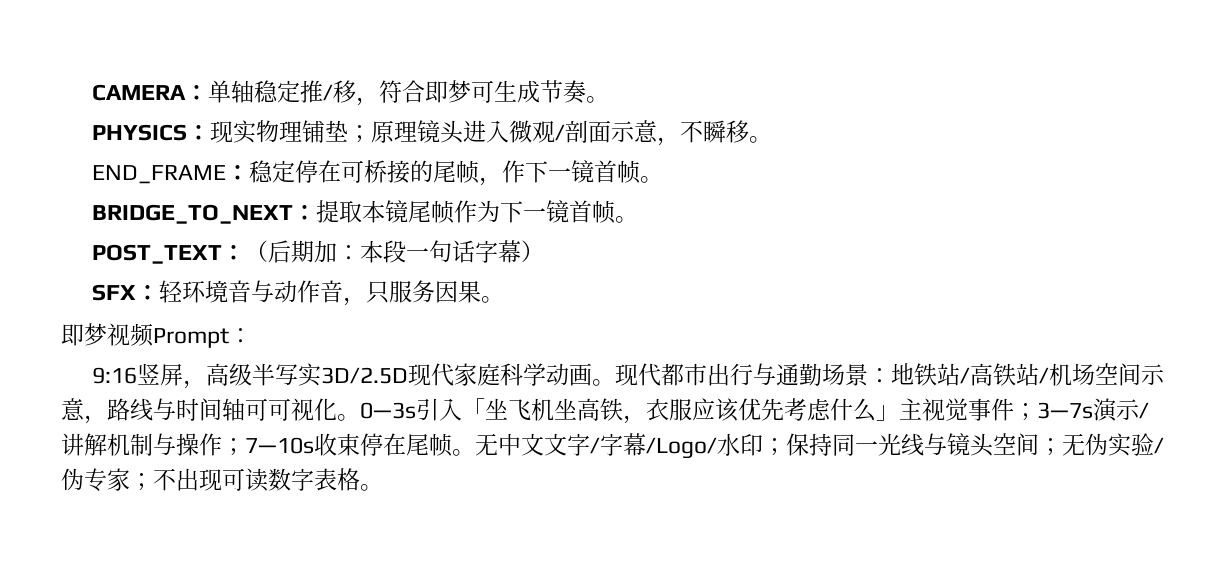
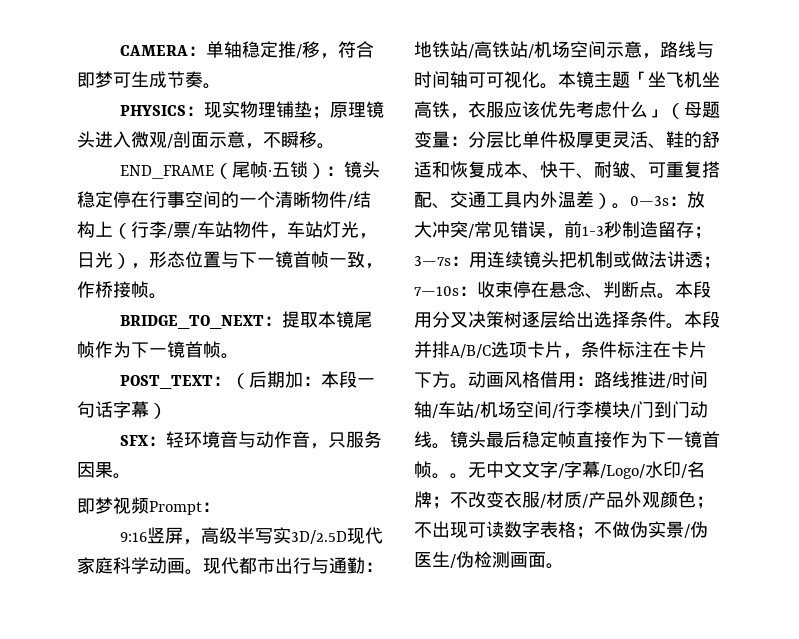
- END_FRAME：稳定停在可桥接的尾帧，作下一镜首帧。
+ END_FRAME（尾帧·五锁）：镜头稳定停在行事空间的一个清晰物件/结构上（行李/票/车站物件，车站灯光，日光），形态位置与下一镜首帧一致，作桥接帧。
- 现代都市出行与通勤场景：地铁站/高铁站/机场空间示意，路线与时间轴可可视化。
+ 现代都市出行与通勤：地铁站/高铁站/机场空间示意，路线与时间轴可可视化。
- 0—3s引入「坐飞机坐高铁，衣服应该优先考虑什么」主视觉事件；3—7s演示/讲解机制与操作；7—10s收束停在尾帧。
+ 本镜主题「坐飞机坐高铁，衣服应该优先考虑什么」（母题变量：分层比单件极厚更灵活、鞋的舒适和恢复成本、快干、耐皱、可重复搭配、交通工具内外温差）。0—3s：放大冲突/常见错误，前1-3秒制造留存；3—7s：用连续镜头把机制或做法讲透；7—10s：收束停在悬念、判断点。本段用分叉决策树逐层给出选择条件。本段并排A/B/C选项卡片，条件标注在卡片下方。动画风格借用：路线推进/时间轴/车站/机场空间/行李模块/门到门动线。镜头最后稳定帧直接作为下一镜首帧。。
- 无中文文字/字幕/Logo/水印；保持同一光线与镜头空间；无伪实验/伪专家；不出现可读数字表格。
+ 无中文文字/字幕/Logo/水印/名牌；不改变衣服/材质/产品外观颜色；不出现可读数字表格；不做伪实景/伪医生/伪检测画面。

